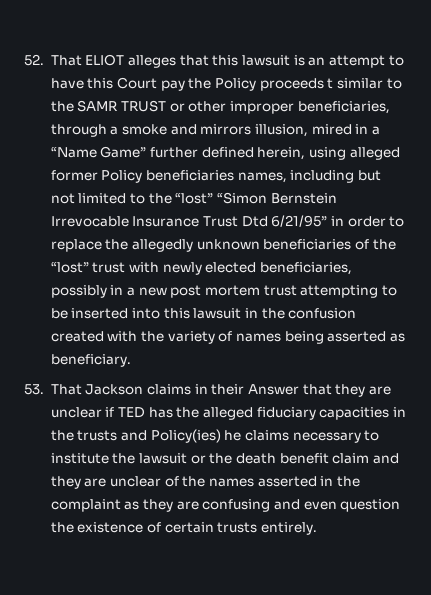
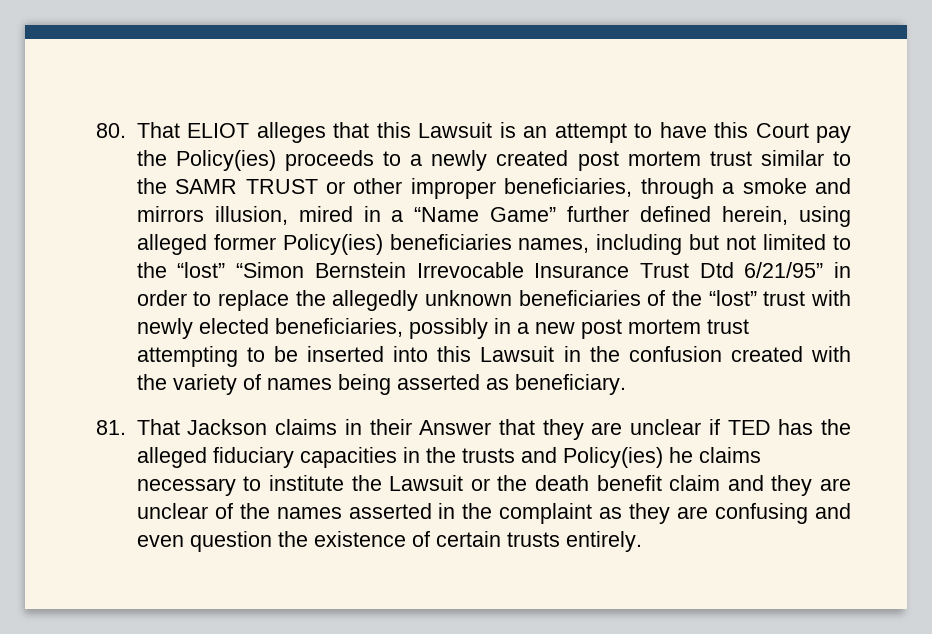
- 52. That ELIOT alleges that this lawsuit is an attempt to have this Court pay the Policy proceeds t similar to the SAMR TRUST or other improper beneficiaries, through a smoke and mirrors illusion, mired in a “Name Game” further defined herein, using alleged former Policy beneficiaries names, including but not limited to the “lost” “Simon Bernstein Irrevocable Insurance Trust Dtd 6/21/95” in order to replace the allegedly unknown beneficiaries of the “lost” trust with newly elected beneficiaries, possibly in a new post mortem trust attempting to be inserted into this lawsuit in the confusion created with the variety of names being asserted as beneficiary.
+ 80. That ELIOT alleges that this Lawsuit is an attempt to have this Court pay the Policy(ies) proceeds to a newly created post mortem trust similar to the SAMR TRUST or other improper beneficiaries, through a smoke and mirrors illusion, mired in a “Name Game” further defined herein, using alleged former Policy(ies) beneficiaries names, including but not limited to the “lost” “Simon Bernstein Irrevocable Insurance Trust Dtd 6/21/95” in order to replace the allegedly unknown beneficiaries of the “lost” trust with newly elected beneficiaries, possibly in a new post mortem trust attempting to be inserted into this Lawsuit in the confusion created with the variety of names being asserted as beneficiary.
- 53. That Jackson claims in their Answer that they are unclear if TED has the alleged fiduciary capacities in the trusts and Policy(ies) he claims necessary to institute the lawsuit or the death benefit claim and they are unclear of the names asserted in the complaint as they are confusing and even question the existence of certain trusts entirely.
+ 81. That Jackson claims in their Answer that they are unclear if TED has the alleged fiduciary capacities in the trusts and Policy(ies) he claims necessary to institute the Lawsuit or the death benefit claim and they are unclear of the names asserted in the complaint as they are confusing and even question the existence of certain trusts entirely.

